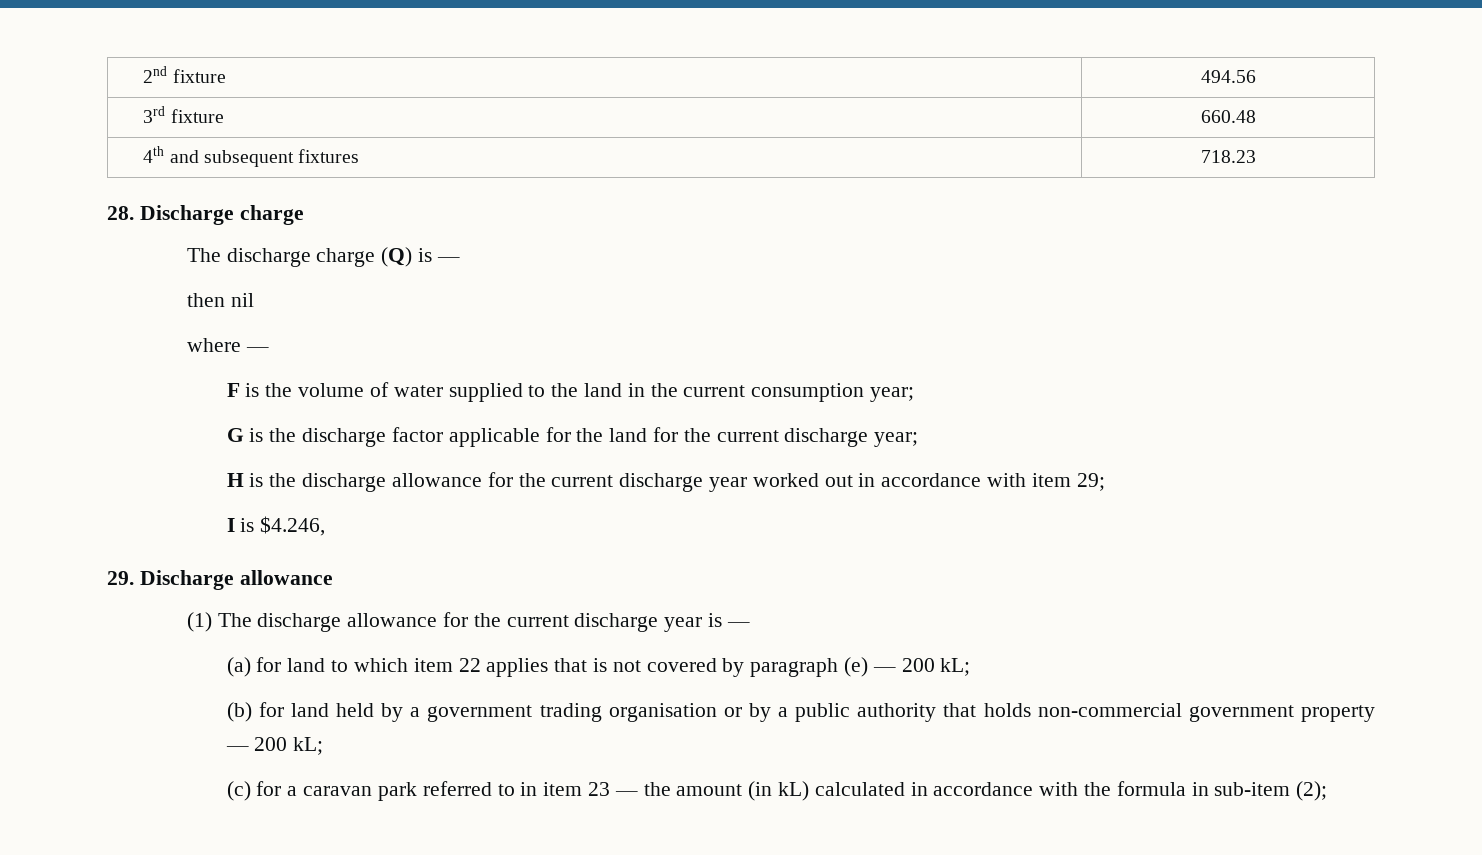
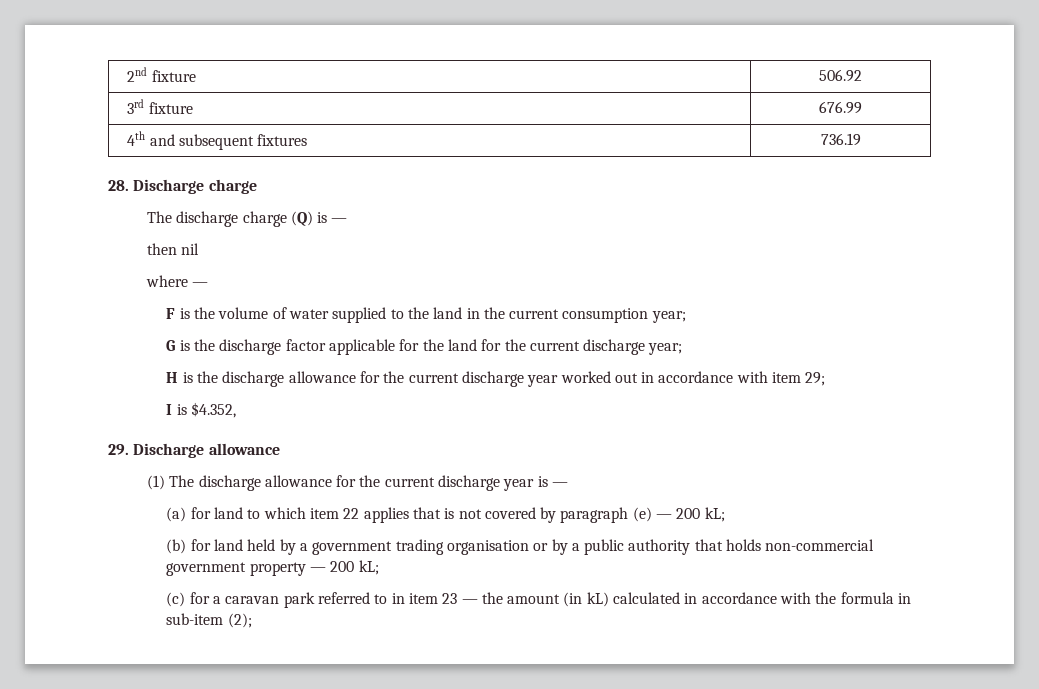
- 2nd fixture | 494.56
+ 2nd fixture | 506.92
- 3rd fixture | 660.48
+ 3rd fixture | 676.99
- 4th and subsequent fixtures | 718.23
+ 4th and subsequent fixtures | 736.19
- I is $4.246,
+ I is $4.352,

